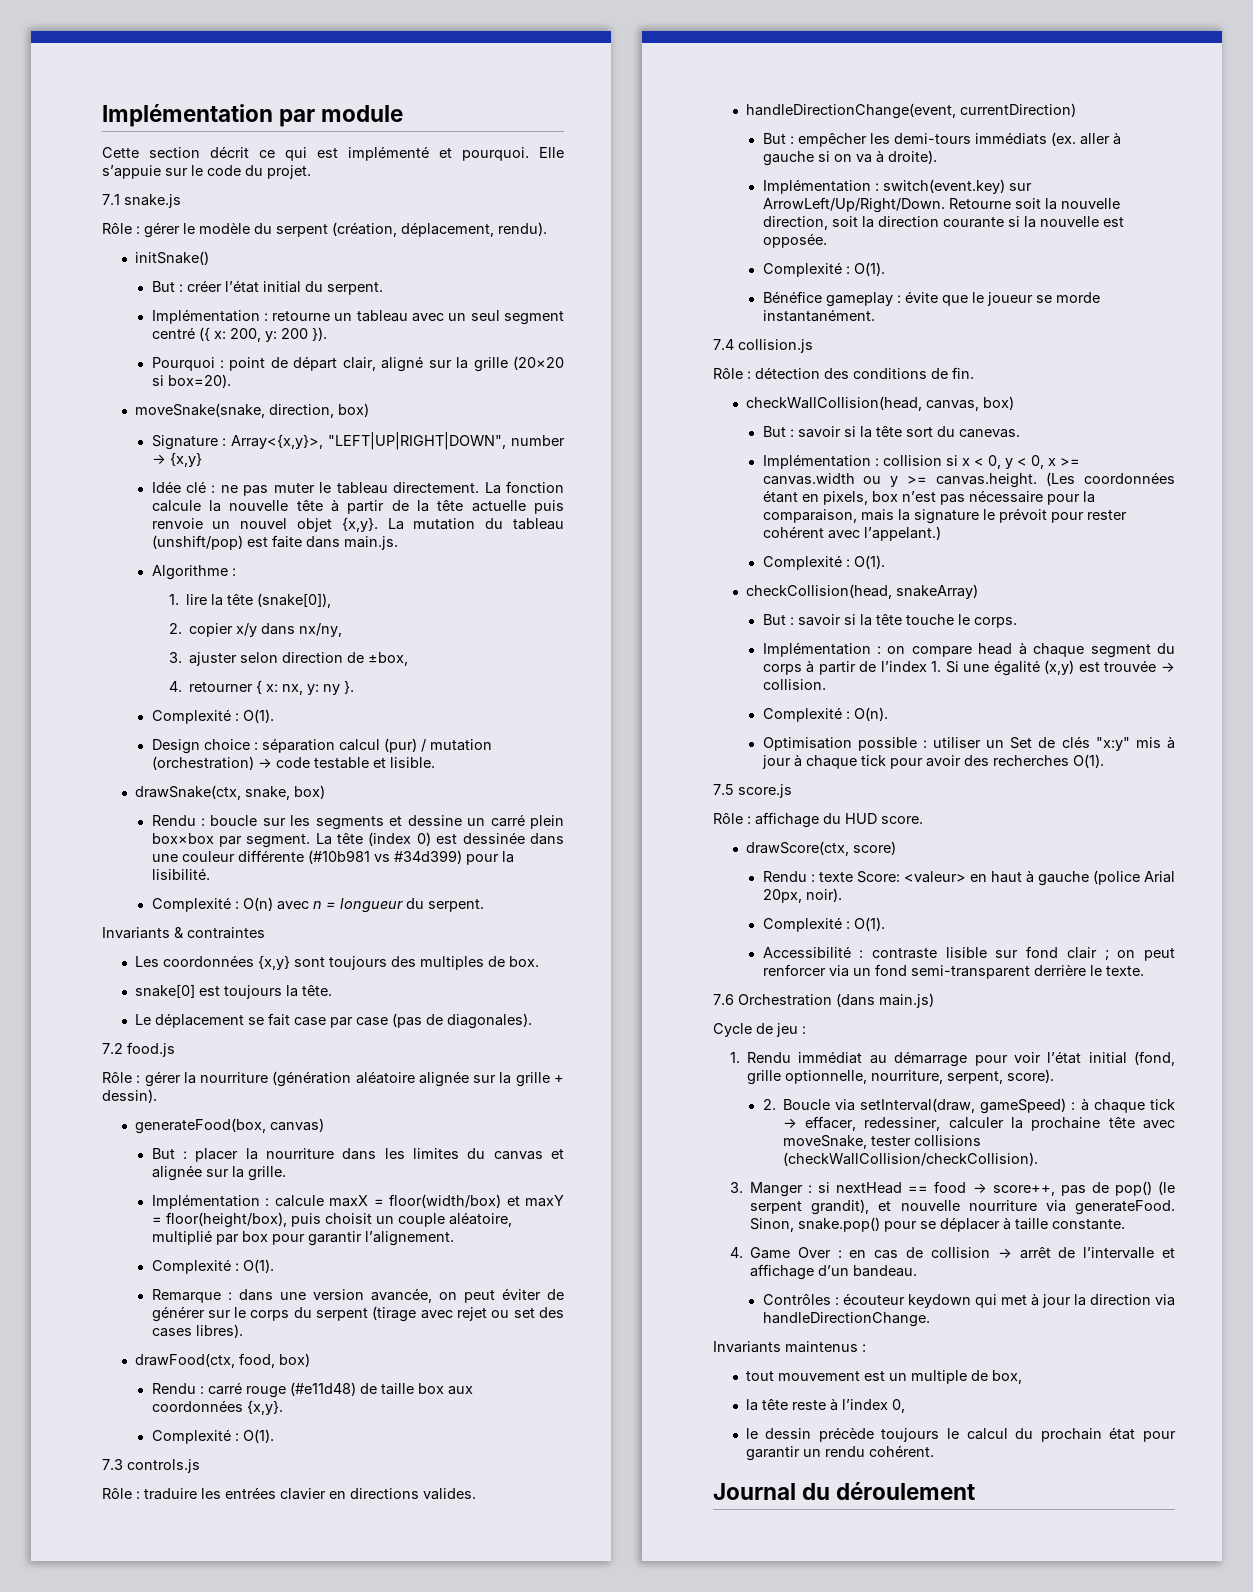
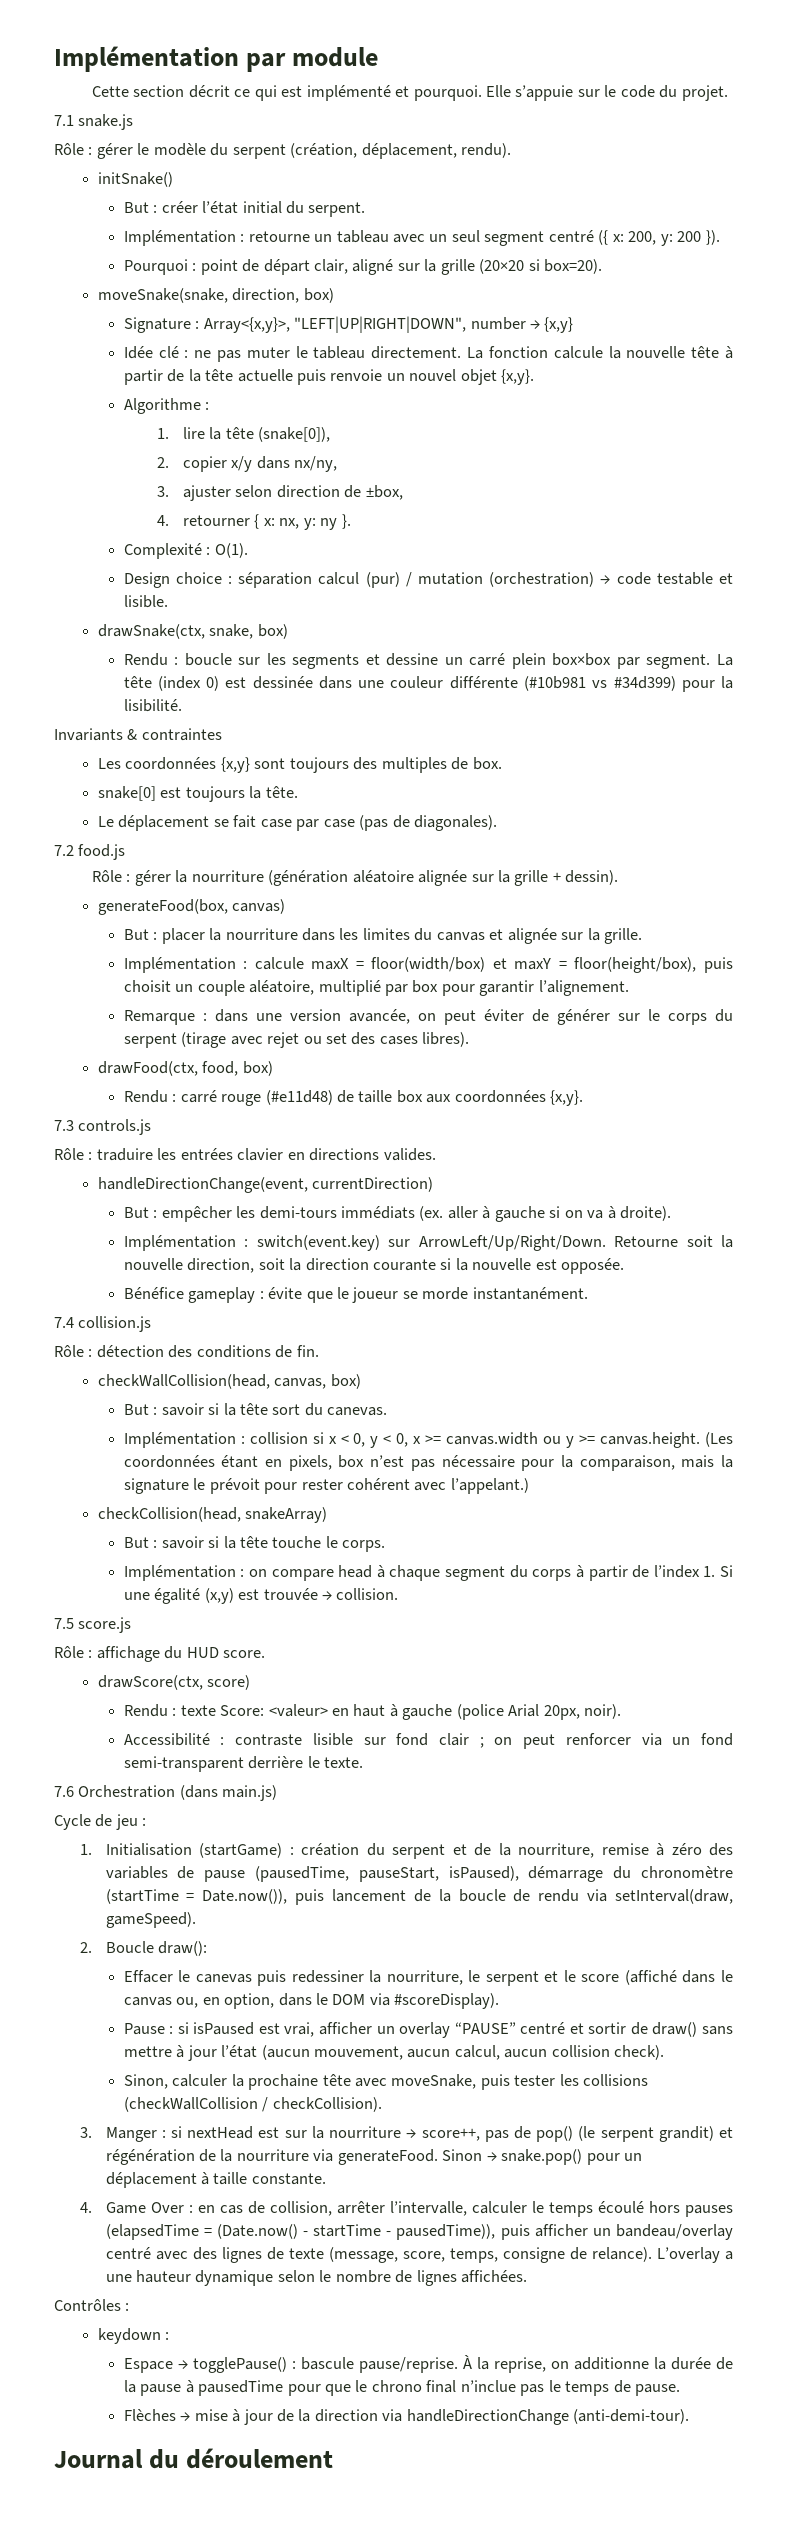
- La mutation du tableau (unshift/pop) est faite dans main.js.
- Complexité : O(n) avec n = longueur du serpent.
  Implémentation : calcule maxX = floor(width/box) et maxY = floor(height/box), puis choisit un couple aléatoire, multiplié par box pour garantir l’alignement.
- Complexité : O(1).
  Rendu : carré rouge (#e11d48) de taille box aux coordonnées {x,y}.
- Complexité : O(1).
  Retourne soit la nouvelle direction, soit la direction courante si la nouvelle est opposée.
- Complexité : O(1).
  Implémentation : collision si x < 0, y < 0, x >= canvas.width ou y >= canvas.height. (Les coordonnées étant en pixels, box n’est pas nécessaire pour la comparaison, mais la signature le prévoit pour rester cohérent avec l’appelant.)
- Complexité : O(1).
- Complexité : O(n).
- Optimisation possible : utiliser un Set de clés "x:y" mis à jour à chaque tick pour avoir des recherches O(1).
  Rendu : texte Score: <valeur> en haut à gauche (police Arial 20px, noir).
- Complexité : O(1).
- 1. Rendu immédiat au démarrage pour voir l’état initial (fond, grille optionnelle, nourriture, serpent, score).
- 2. Boucle via setInterval(draw, gameSpeed) : à chaque tick → effacer, redessiner, calculer la prochaine tête avec moveSnake, tester collisions (checkWallCollision/checkCollision).
+ 1. Initialisation (startGame) : création du serpent et de la nourriture, remise à zéro des variables de pause (pausedTime, pauseStart, isPaused), démarrage du chronomètre (startTime = Date.now()), puis lancement de la boucle de rendu via setInterval(draw, gameSpeed).
+ 2. Boucle draw():
+ Effacer le canevas puis redessiner la nourriture, le serpent et le score (affiché dans le canvas ou, en option, dans le DOM via #scoreDisplay).
+ Pause : si isPaused est vrai, afficher un overlay “PAUSE” centré et sortir de draw() sans mettre à jour l’état (aucun mouvement, aucun calcul, aucun collision check).
+ Sinon, calculer la prochaine tête avec moveSnake, puis tester les collisions (checkWallCollision / checkCollision).
- 3. Manger : si nextHead == food → score++, pas de pop() (le serpent grandit), et nouvelle nourriture via generateFood. Sinon, snake.pop() pour se déplacer à taille constante.
+ 3. Manger : si nextHead est sur la nourriture → score++, pas de pop() (le serpent grandit) et régénération de la nourriture via generateFood. Sinon → snake.pop() pour un déplacement à taille constante.
- 4. Game Over : en cas de collision → arrêt de l’intervalle et affichage d’un bandeau.
- Contrôles : écouteur keydown qui met à jour la direction via handleDirectionChange.
- Invariants maintenus :
- tout mouvement est un multiple de box,
- la tête reste à l’index 0,
- le dessin précède toujours le calcul du prochain état pour garantir un rendu cohérent.
+ 4. Game Over : en cas de collision, arrêter l’intervalle, calculer le temps écoulé hors pauses (elapsedTime = (Date.now() - startTime - pausedTime)), puis afficher un bandeau/overlay centré avec des lignes de texte (message, score, temps, consigne de relance). L’overlay a une hauteur dynamique selon le nombre de lignes affichées.
+ Contrôles :
+ keydown :
+ Espace → togglePause() : bascule pause/reprise. À la reprise, on additionne la durée de la pause à pausedTime pour que le chrono final n’inclue pas le temps de pause.
+ Flèches → mise à jour de la direction via handleDirectionChange (anti-demi-tour).

